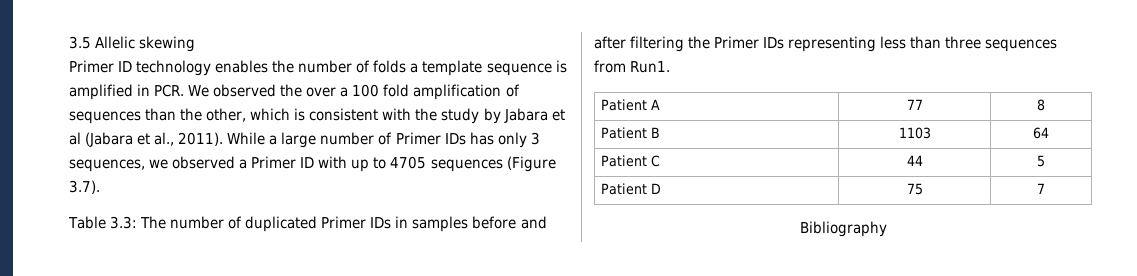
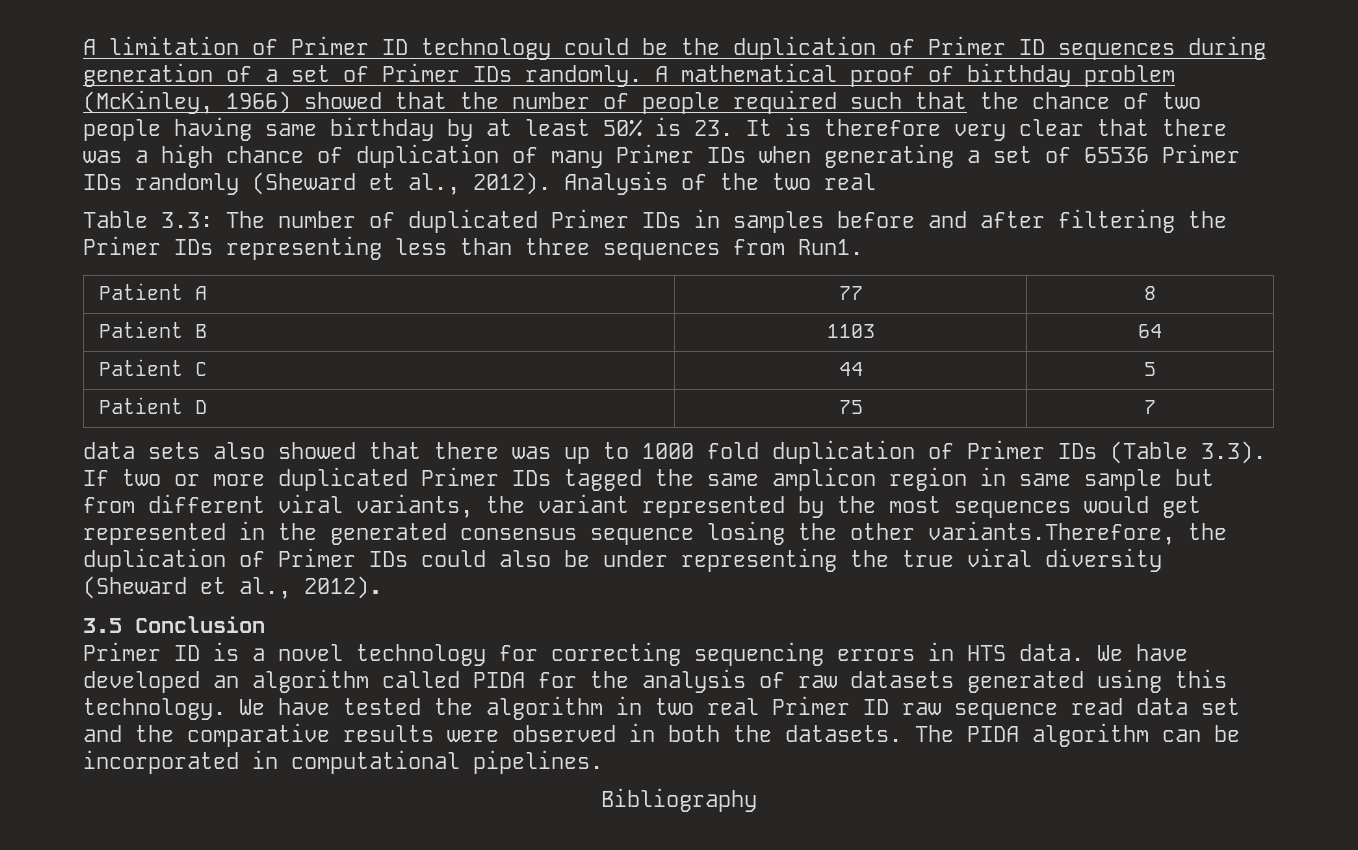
- 3.5 Allelic skewing
- Primer ID technology enables the number of folds a template sequence is amplified in PCR. We observed the over a 100 fold amplification of sequences than the other, which is consistent with the study by Jabara et al (Jabara et al., 2011). While a large number of Primer IDs has only 3 sequences, we observed a Primer ID with up to 4705 sequences (Figure 3.7).
+ A limitation of Primer ID technology could be the duplication of Primer ID sequences during generation of a set of Primer IDs randomly. A mathematical proof of birthday problem (McKinley, 1966) showed that the number of people required such that the chance of two people having same birthday by at least 50% is 23. It is therefore very clear that there was a high chance of duplication of many Primer IDs when generating a set of 65536 Primer IDs randomly (Sheward et al., 2012). Analysis of the two real
+ data sets also showed that there was up to 1000 fold duplication of Primer IDs (Table 3.3). If two or more duplicated Primer IDs tagged the same amplicon region in same sample but from different viral variants, the variant represented by the most sequences would get represented in the generated consensus sequence losing the other variants.Therefore, the duplication of Primer IDs could also be under representing the true viral diversity (Sheward et al., 2012).
+ 3.5 Conclusion
+ Primer ID is a novel technology for correcting sequencing errors in HTS data. We have developed an algorithm called PIDA for the analysis of raw datasets generated using this technology. We have tested the algorithm in two real Primer ID raw sequence read data set and the comparative results were observed in both the datasets. The PIDA algorithm can be incorporated in computational pipelines.

